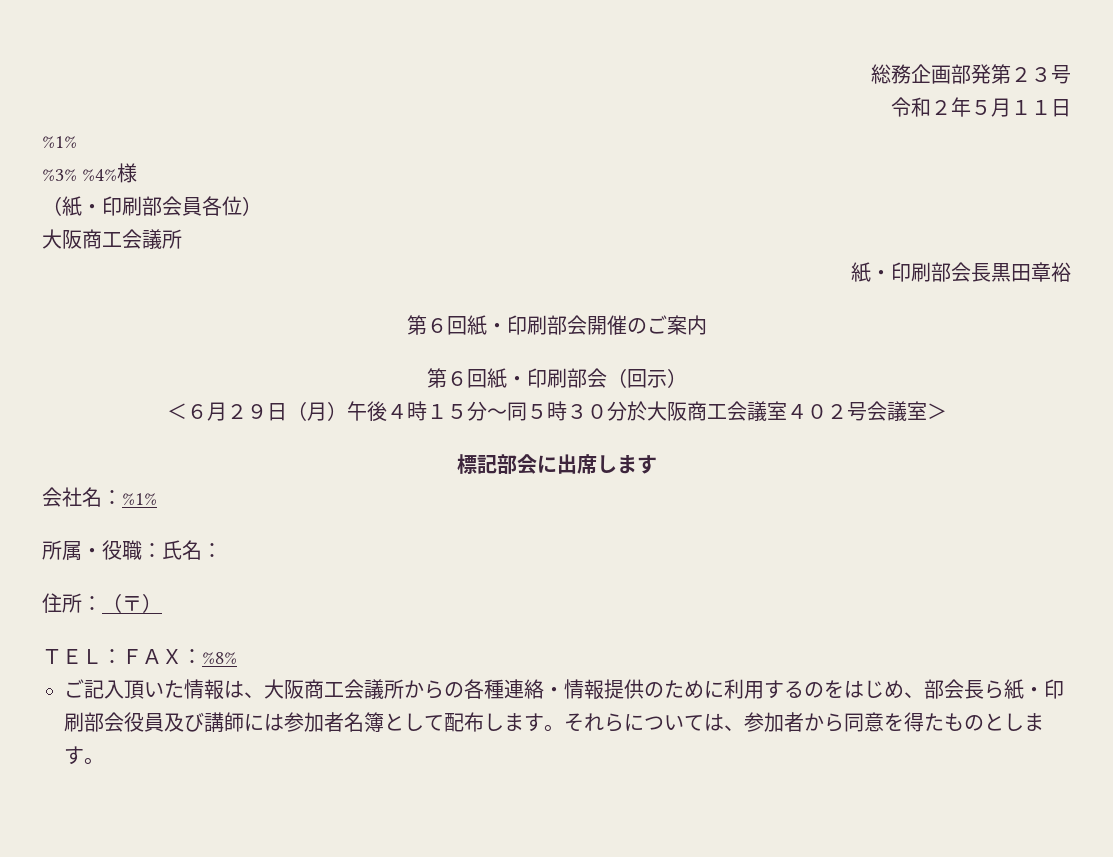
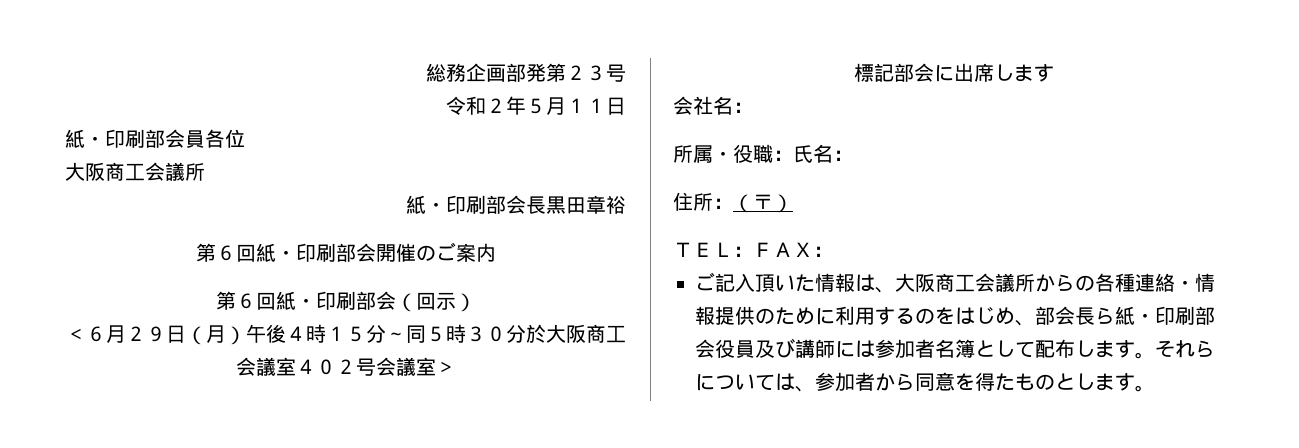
  令和２年５月１１日
- %1%
- %3% %4%様
- （紙・印刷部会員各位）
+ 紙・印刷部会員各位
- 会社名：%1%
+ 会社名：
- ＴＥＬ：ＦＡＸ：%8%
+ ＴＥＬ：ＦＡＸ：

